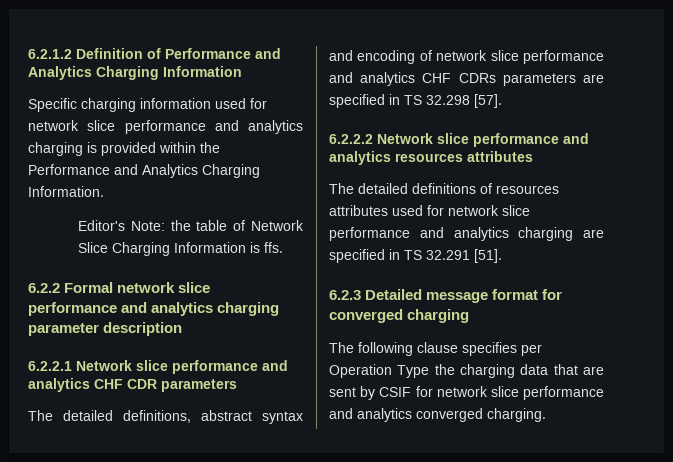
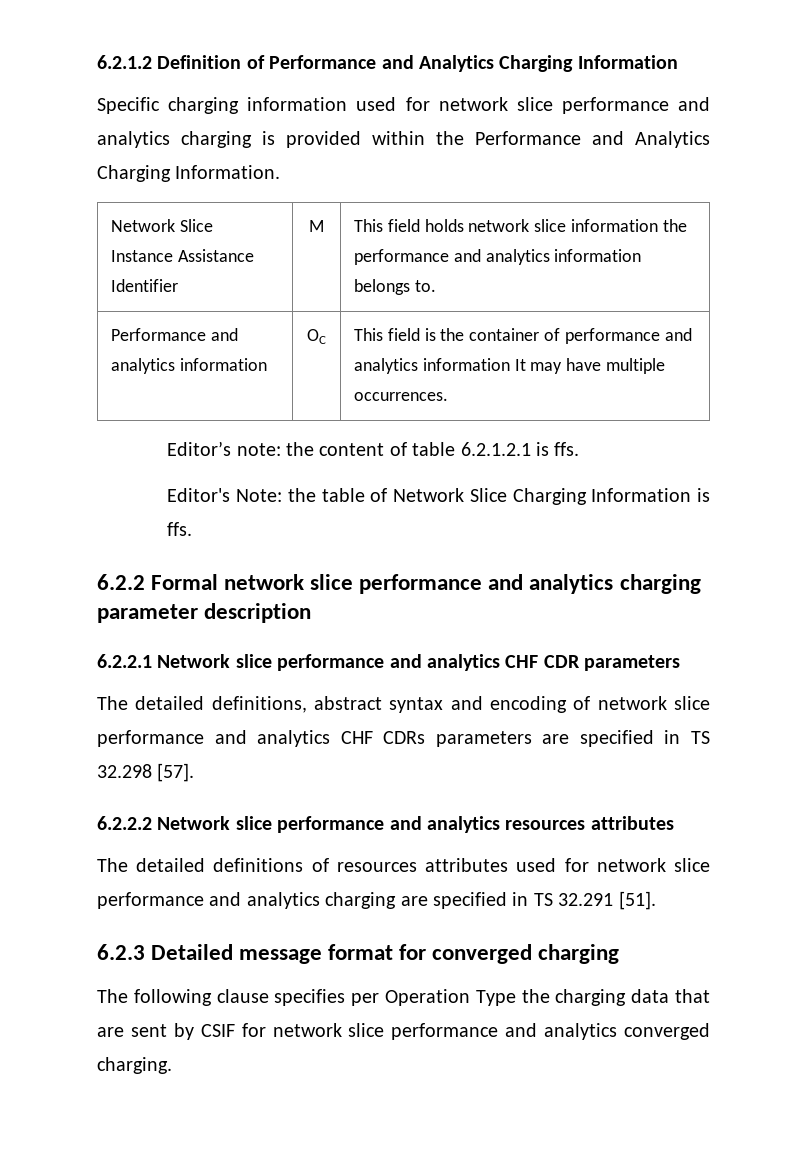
+ Network Slice Instance Assistance Identifier | M | This field holds network slice information the performance and analytics information belongs to.
+ Performance and analytics information | OC | This field is the container of performance and analytics information It may have multiple occurrences.
+ Editor’s note: the content of table 6.2.1.2.1 is ffs.

